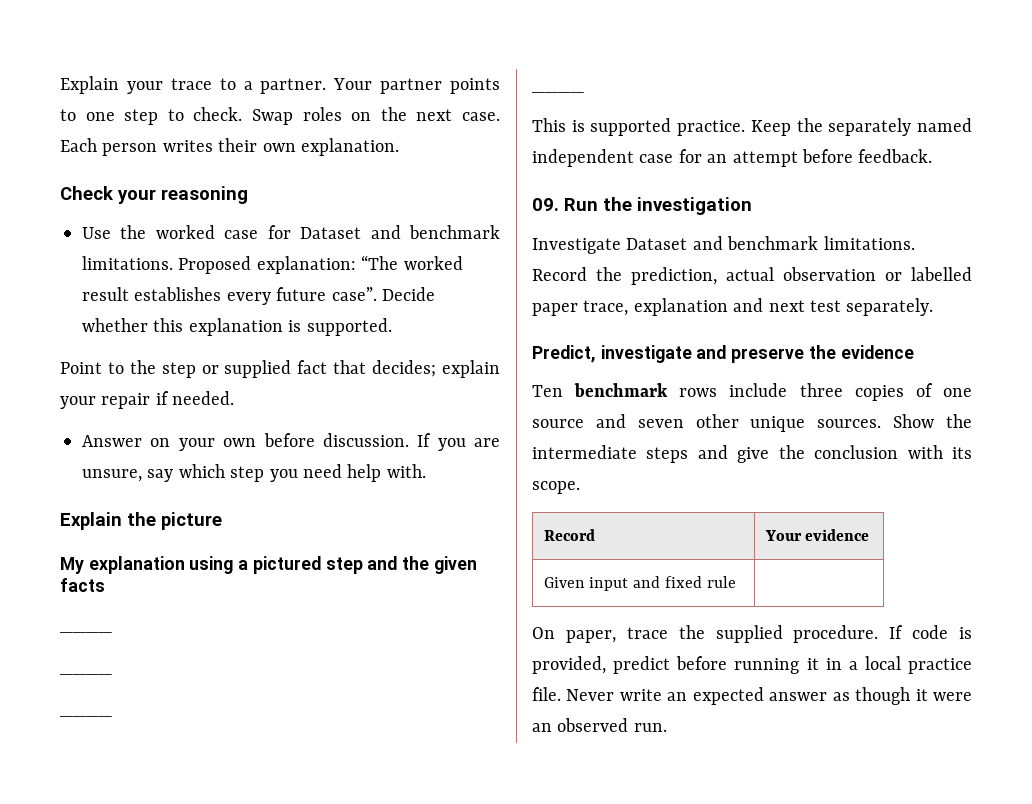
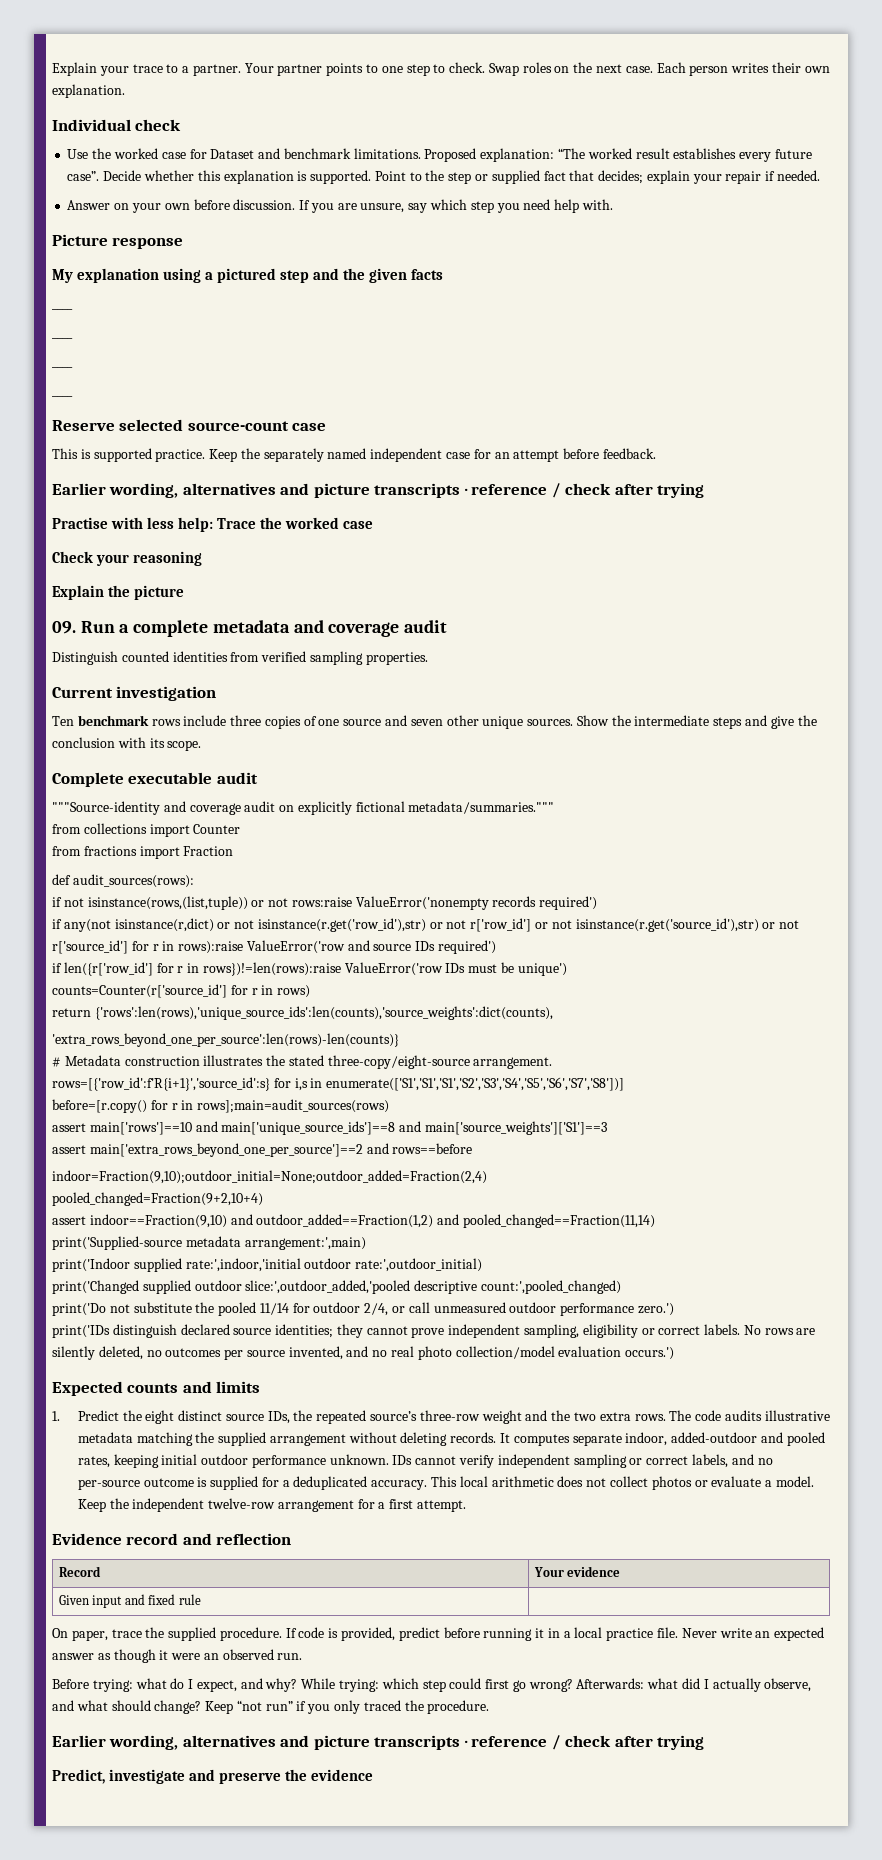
- Check your reasoning
+ Individual check
- Decide whether this explanation is supported.
- Point to the step or supplied fact that decides; explain your repair if needed.
+ Decide whether this explanation is supported. Point to the step or supplied fact that decides; explain your repair if needed.
- Explain the picture
+ Picture response
+ Reserve selected source-count case
  Keep the separately named independent case for an attempt before feedback.
- 09. Run the investigation
- Investigate Dataset and benchmark limitations. Record the prediction, actual observation or labelled paper trace, explanation and next test separately.
- Predict, investigate and preserve the evidence
+ Earlier wording, alternatives and picture transcripts · reference / check after trying
+ Practise with less help: Trace the worked case
+ Check your reasoning
+ Explain the picture
+ 09. Run a complete metadata and coverage audit
+ Distinguish counted identities from verified sampling properties.
+ Current investigation
+ Complete executable audit
+ """Source-identity and coverage audit on explicitly fictional metadata/summaries."""
+ from collections import Counter
+ from fractions import Fraction
+ def audit_sources(rows):
+ if not isinstance(rows,(list,tuple)) or not rows:raise ValueError('nonempty records required')
+ if any(not isinstance(r,dict) or not isinstance(r.get('row_id'),str) or not r['row_id'] or not isinstance(r.get('source_id'),str) or not r['source_id'] for r in rows):raise ValueError('row and source IDs required')
+ if len({r['row_id'] for r in rows})!=len(rows):raise ValueError('row IDs must be unique')
+ counts=Counter(r['source_id'] for r in rows)
+ return {'rows':len(rows),'unique_source_ids':len(counts),'source_weights':dict(counts),
+ 'extra_rows_beyond_one_per_source':len(rows)-len(counts)}
+ # Metadata construction illustrates the stated three-copy/eight-source arrangement.
+ rows=[{'row_id':f'R{i+1}','source_id':s} for i,s in enumerate(['S1','S1','S1','S2','S3','S4','S5','S6','S7','S8'])]
+ before=[r.copy() for r in rows];main=audit_sources(rows)
+ assert main['rows']==10 and main['unique_source_ids']==8 and main['source_weights']['S1']==3
+ assert main['extra_rows_beyond_one_per_source']==2 and rows==before
+ indoor=Fraction(9,10);outdoor_initial=None;outdoor_added=Fraction(2,4)
+ pooled_changed=Fraction(9+2,10+4)
+ assert indoor==Fraction(9,10) and outdoor_added==Fraction(1,2) and pooled_changed==Fraction(11,14)
+ print('Supplied-source metadata arrangement:',main)
+ print('Indoor supplied rate:',indoor,'initial outdoor rate:',outdoor_initial)
+ print('Changed supplied outdoor slice:',outdoor_added,'pooled descriptive count:',pooled_changed)
+ print('Do not substitute the pooled 11/14 for outdoor 2/4, or call unmeasured outdoor performance zero.')
+ print('IDs distinguish declared source identities; they cannot prove independent sampling, eligibility or correct labels. No rows are silently deleted, no outcomes per source invented, and no real photo collection/model evaluation occurs.')
+ Expected counts and limits
+ 1. Predict the eight distinct source IDs, the repeated source’s three-row weight and the two extra rows. The code audits illustrative metadata matching the supplied arrangement without deleting records. It computes separate indoor, added-outdoor and pooled rates, keeping initial outdoor performance unknown. IDs cannot verify independent sampling or correct labels, and no per-source outcome is supplied for a deduplicated accuracy. This local arithmetic does not collect photos or evaluate a model. Keep the independent twelve-row arrangement for a first attempt.
+ Evidence record and reflection
+ Before trying: what do I expect, and why? While trying: which step could first go wrong? Afterwards: what did I actually observe, and what should change? Keep “not run” if you only traced the procedure.
+ Earlier wording, alternatives and picture transcripts · reference / check after trying
+ Predict, investigate and preserve the evidence

